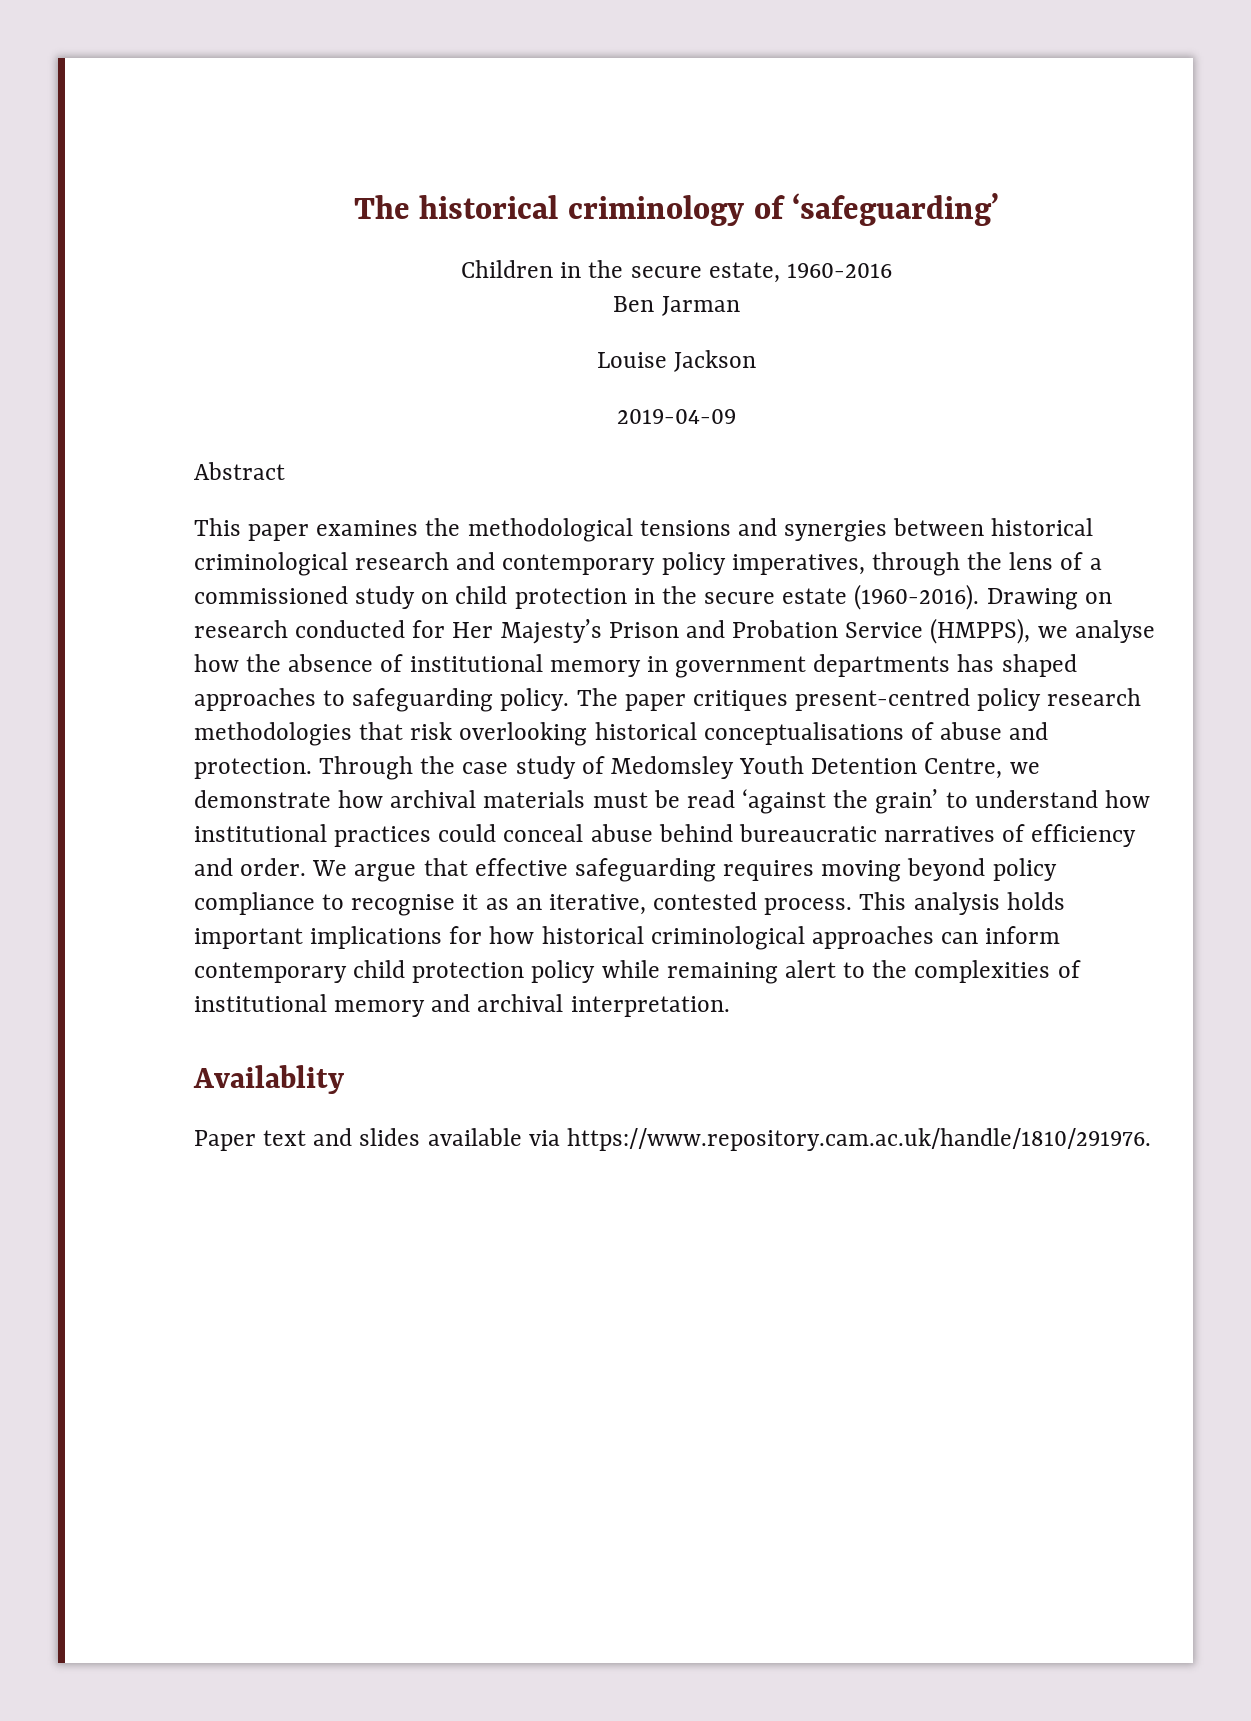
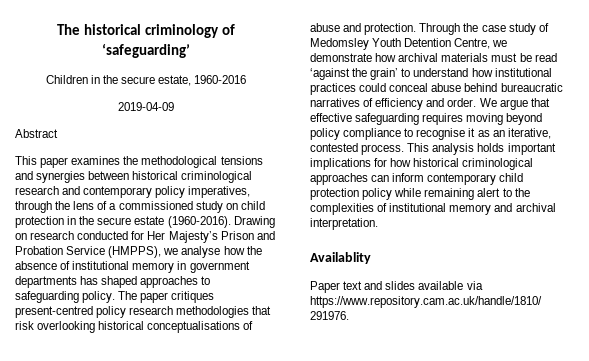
- Ben Jarman
- Louise Jackson

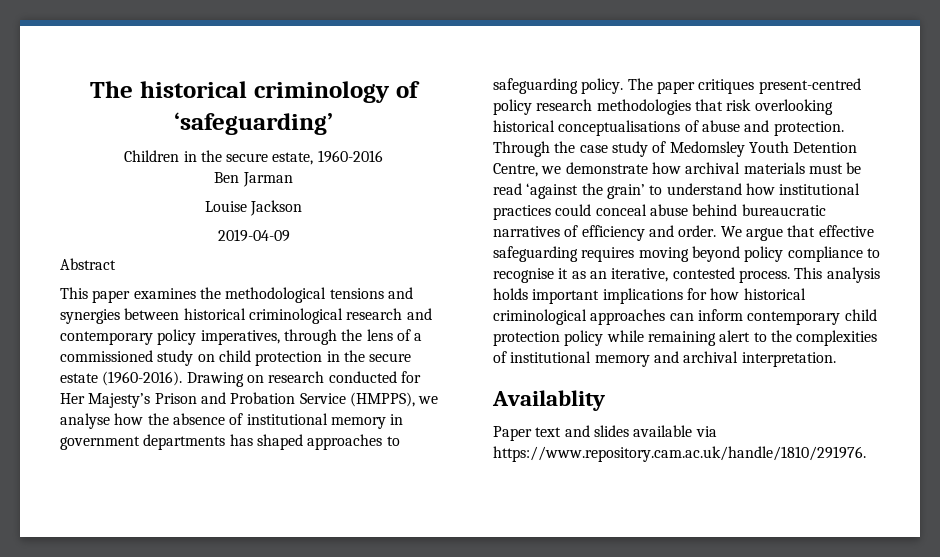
+ Ben Jarman
+ Louise Jackson

